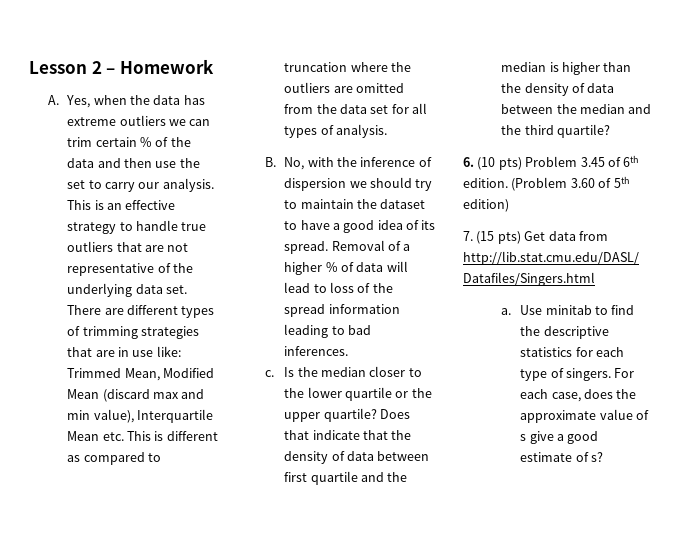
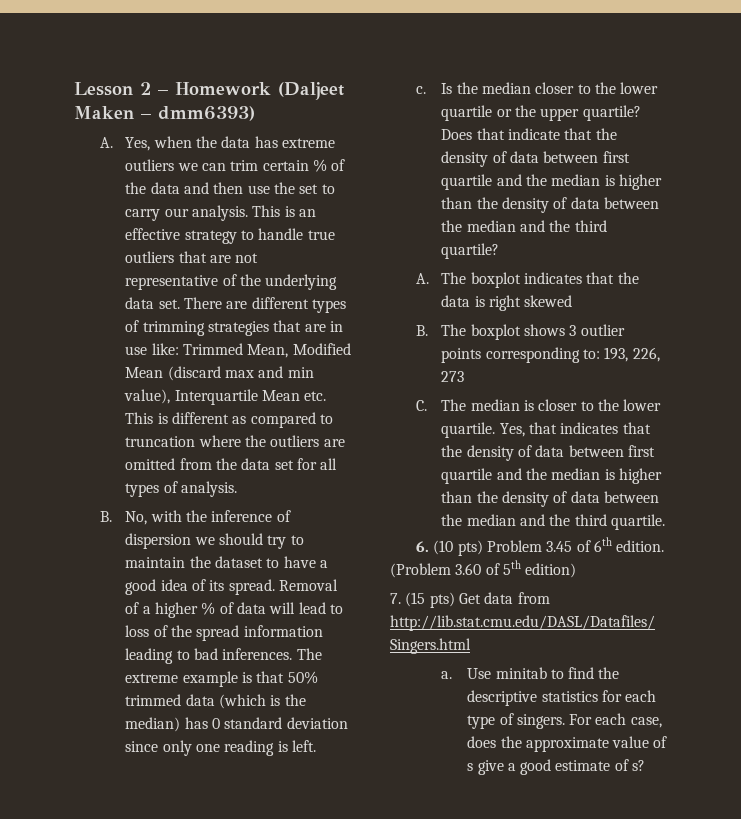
- Lesson 2 – Homework
+ Lesson 2 – Homework (Daljeet Maken – dmm6393)
+ The extreme example is that 50% trimmed data (which is the median) has 0 standard deviation since only one reading is left.
+ A. The boxplot indicates that the data is right skewed
+ B. The boxplot shows 3 outlier points corresponding to: 193, 226, 273
+ C. The median is closer to the lower quartile. Yes, that indicates that the density of data between first quartile and the median is higher than the density of data between the median and the third quartile.

